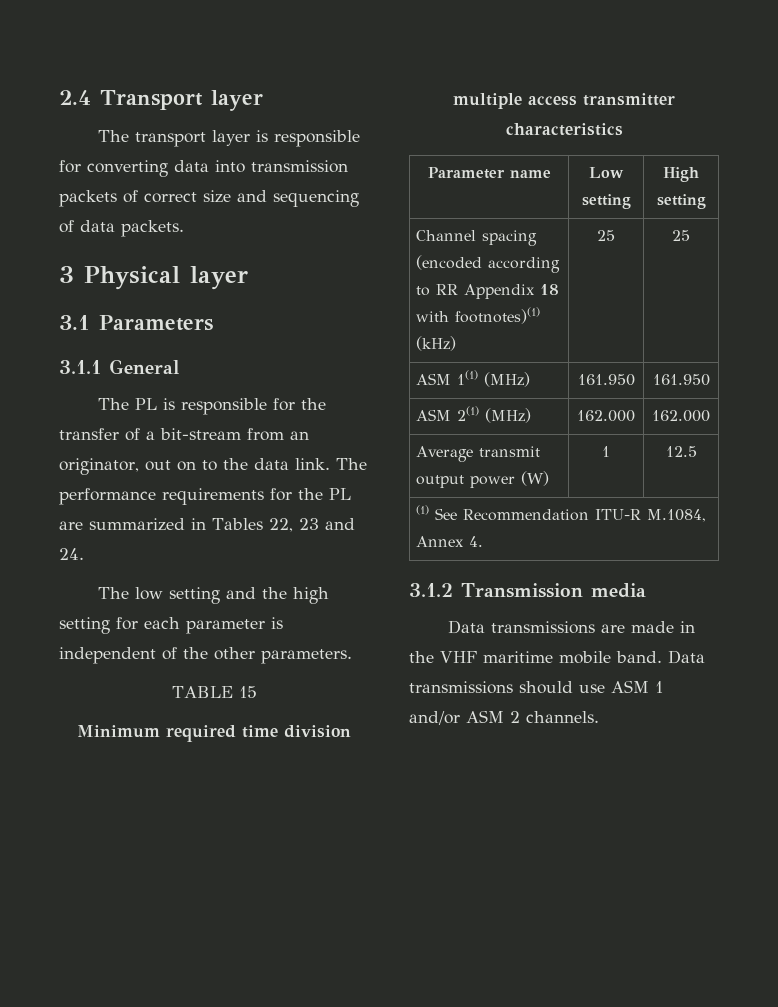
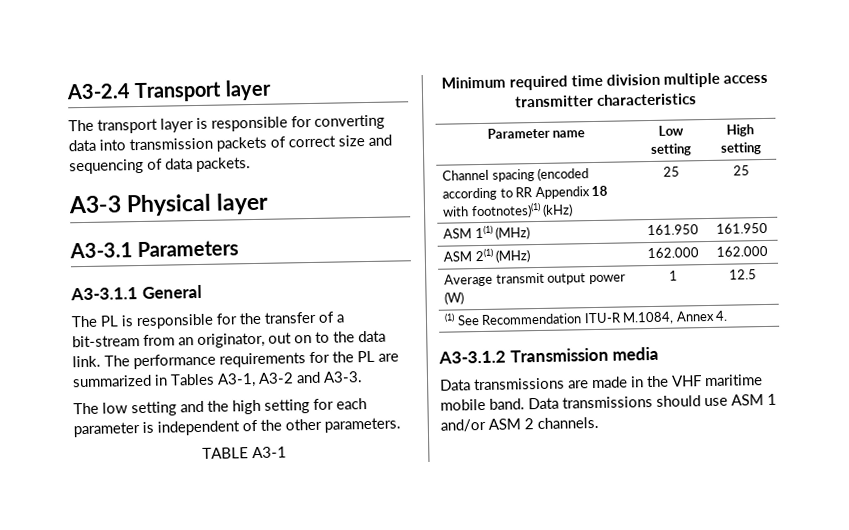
- 2.4 Transport layer
+ A3-2.4 Transport layer
- 3 Physical layer
+ A3-3 Physical layer
- 3.1 Parameters
+ A3-3.1 Parameters
- 3.1.1 General
+ A3-3.1.1 General
- The performance requirements for the PL are summarized in Tables 22, 23 and 24.
+ The performance requirements for the PL are summarized in Tables A3-1, A3-2 and A3-3.
- TABLE 15
+ TABLE A3-1
- 3.1.2 Transmission media
+ A3-3.1.2 Transmission media

